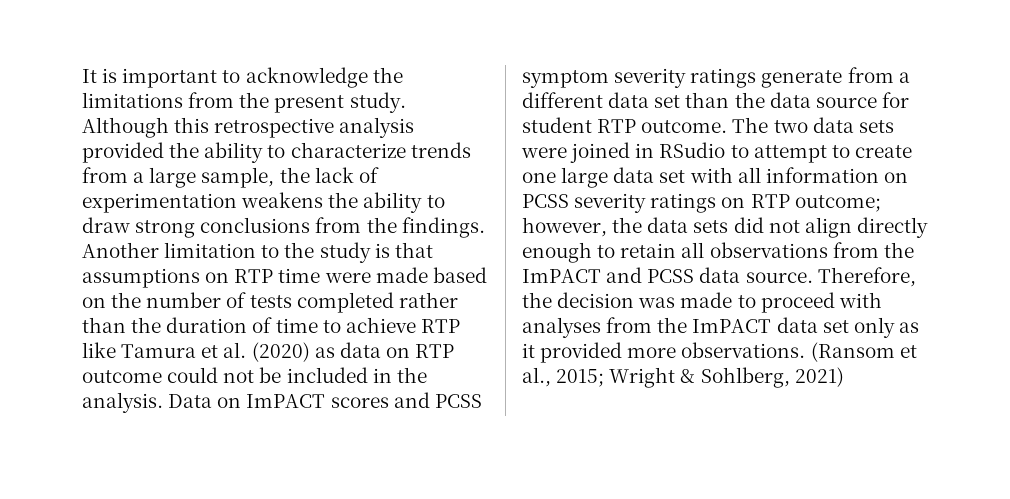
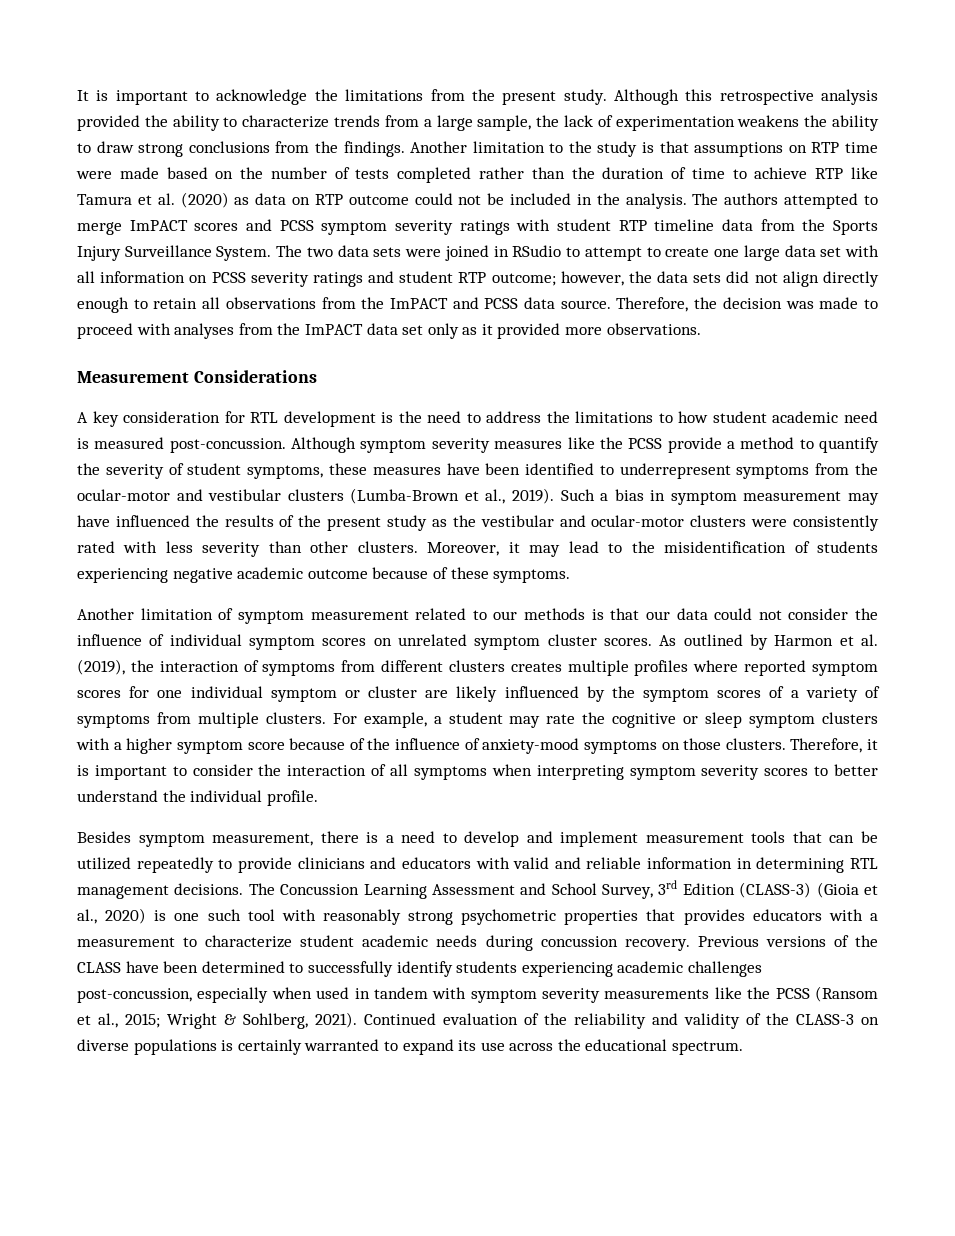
- Data on ImPACT scores and PCSS symptom severity ratings generate from a different data set than the data source for student RTP outcome.
+ The authors attempted to merge ImPACT scores and PCSS symptom severity ratings with student RTP timeline data from the Sports Injury Surveillance System.
- The two data sets were joined in RSudio to attempt to create one large data set with all information on PCSS severity ratings on RTP outcome; however, the data sets did not align directly enough to retain all observations from the ImPACT and PCSS data source.
+ The two data sets were joined in RSudio to attempt to create one large data set with all information on PCSS severity ratings and student RTP outcome; however, the data sets did not align directly enough to retain all observations from the ImPACT and PCSS data source.
- Therefore, the decision was made to proceed with analyses from the ImPACT data set only as it provided more observations. (Ransom et al., 2015; Wright & Sohlberg, 2021)
+ Therefore, the decision was made to proceed with analyses from the ImPACT data set only as it provided more observations.
+ Measurement Considerations
+ A key consideration for RTL development is the need to address the limitations to how student academic need is measured post-concussion. Although symptom severity measures like the PCSS provide a method to quantify the severity of student symptoms, these measures have been identified to underrepresent symptoms from the ocular-motor and vestibular clusters (Lumba-Brown et al., 2019). Such a bias in symptom measurement may have influenced the results of the present study as the vestibular and ocular-motor clusters were consistently rated with less severity than other clusters. Moreover, it may lead to the misidentification of students experiencing negative academic outcome because of these symptoms.
+ Another limitation of symptom measurement related to our methods is that our data could not consider the influence of individual symptom scores on unrelated symptom cluster scores. As outlined by Harmon et al. (2019), the interaction of symptoms from different clusters creates multiple profiles where reported symptom scores for one individual symptom or cluster are likely influenced by the symptom scores of a variety of symptoms from multiple clusters. For example, a student may rate the cognitive or sleep symptom clusters with a higher symptom score because of the influence of anxiety-mood symptoms on those clusters. Therefore, it is important to consider the interaction of all symptoms when interpreting symptom severity scores to better understand the individual profile.
+ Besides symptom measurement, there is a need to develop and implement measurement tools that can be utilized repeatedly to provide clinicians and educators with valid and reliable information in determining RTL management decisions. The Concussion Learning Assessment and School Survey, 3rd Edition (CLASS-3) (Gioia et al., 2020) is one such tool with reasonably strong psychometric properties that provides educators with a measurement to characterize student academic needs during concussion recovery. Previous versions of the CLASS have been determined to successfully identify students experiencing academic challenges post-concussion, especially when used in tandem with symptom severity measurements like the PCSS (Ransom et al., 2015; Wright & Sohlberg, 2021). Continued evaluation of the reliability and validity of the CLASS-3 on diverse populations is certainly warranted to expand its use across the educational spectrum.

